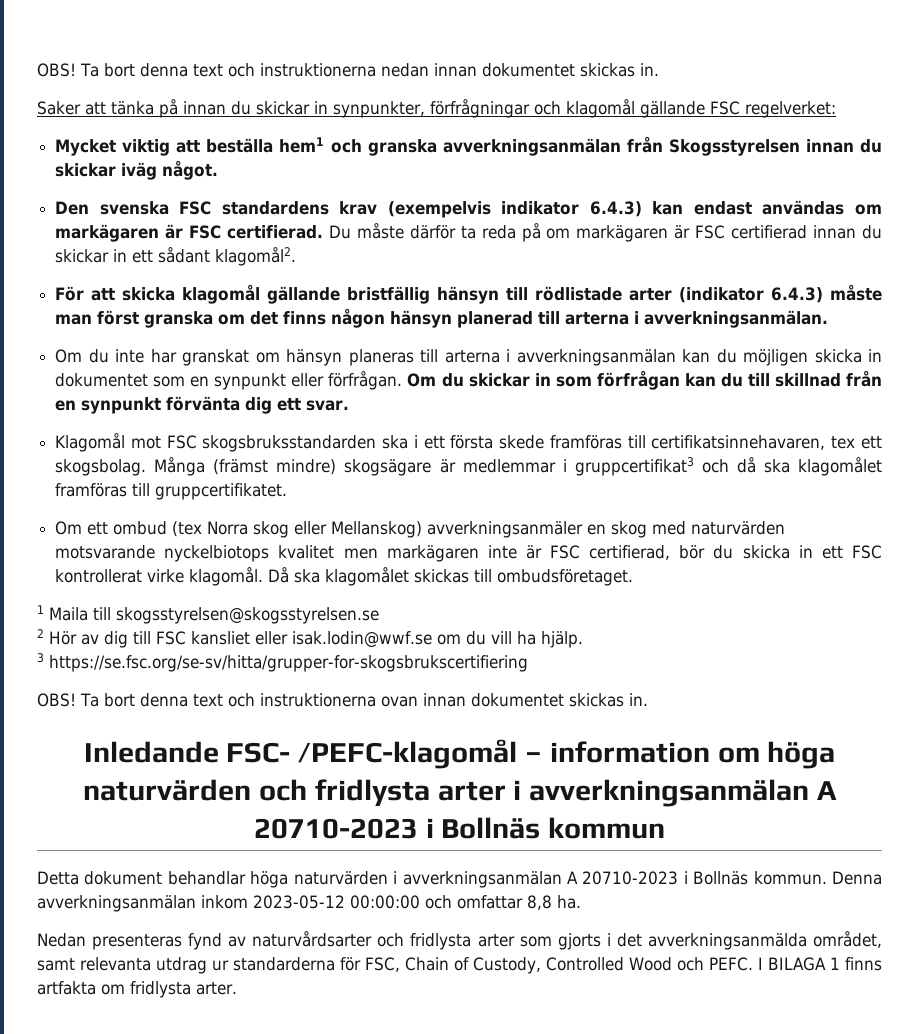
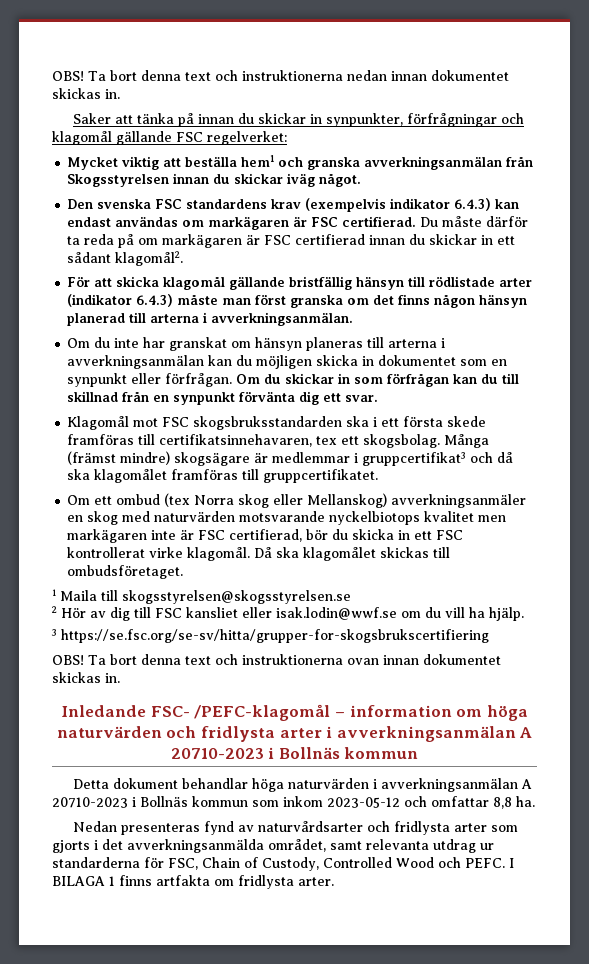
- Detta dokument behandlar höga naturvärden i avverkningsanmälan A 20710-2023 i Bollnäs kommun. Denna avverkningsanmälan inkom 2023-05-12 00:00:00 och omfattar 8,8 ha.
+ Detta dokument behandlar höga naturvärden i avverkningsanmälan A 20710-2023 i Bollnäs kommun som inkom 2023-05-12 och omfattar 8,8 ha.

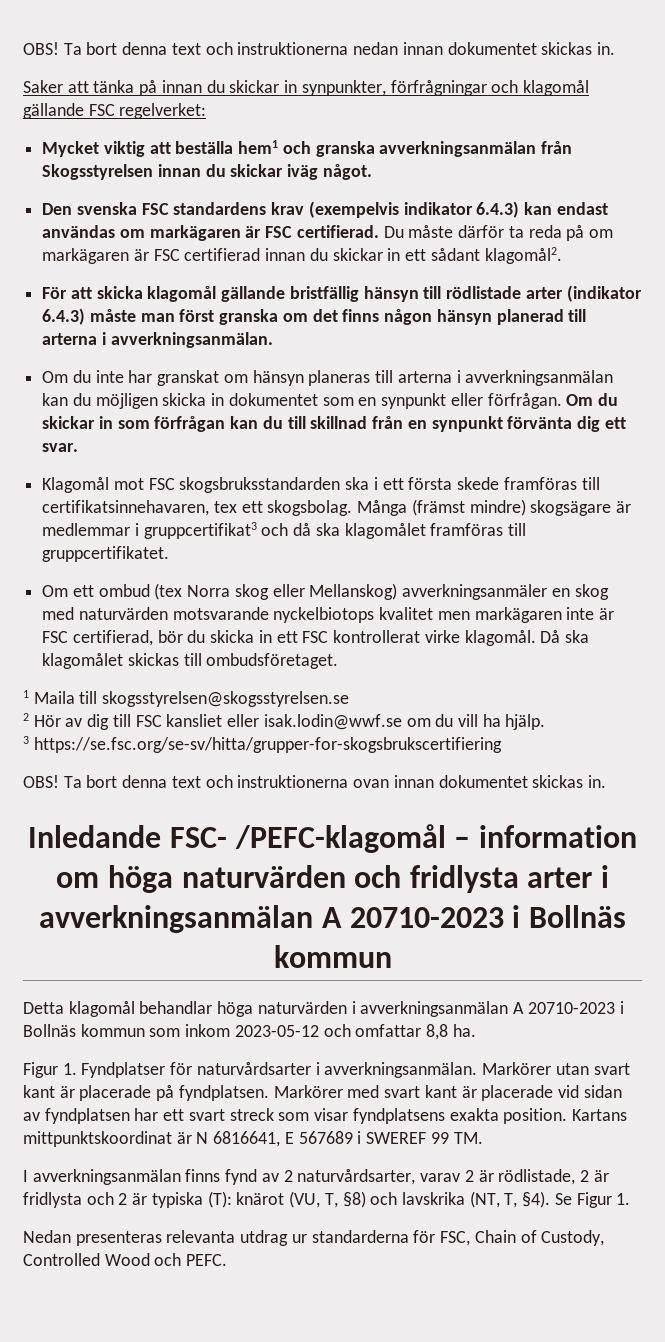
- Detta dokument behandlar höga naturvärden i avverkningsanmälan A 20710-2023 i Bollnäs kommun som inkom 2023-05-12 och omfattar 8,8 ha.
+ Detta klagomål behandlar höga naturvärden i avverkningsanmälan A 20710-2023 i Bollnäs kommun som inkom 2023-05-12 och omfattar 8,8 ha.
- Nedan presenteras fynd av naturvårdsarter och fridlysta arter som gjorts i det avverkningsanmälda området, samt relevanta utdrag ur standarderna för FSC, Chain of Custody, Controlled Wood och PEFC. I BILAGA 1 finns artfakta om fridlysta arter.
+ Figur 1. Fyndplatser för naturvårdsarter i avverkningsanmälan. Markörer utan svart kant är placerade på fyndplatsen. Markörer med svart kant är placerade vid sidan av fyndplatsen har ett svart streck som visar fyndplatsens exakta position. Kartans mittpunktskoordinat är N 6816641, E 567689 i SWEREF 99 TM.
+ I avverkningsanmälan finns fynd av 2 naturvårdsarter, varav 2 är rödlistade, 2 är fridlysta och 2 är typiska (T): knärot (VU, T, §8) och lavskrika (NT, T, §4). Se Figur 1.
+ Nedan presenteras relevanta utdrag ur standarderna för FSC, Chain of Custody, Controlled Wood och PEFC.

